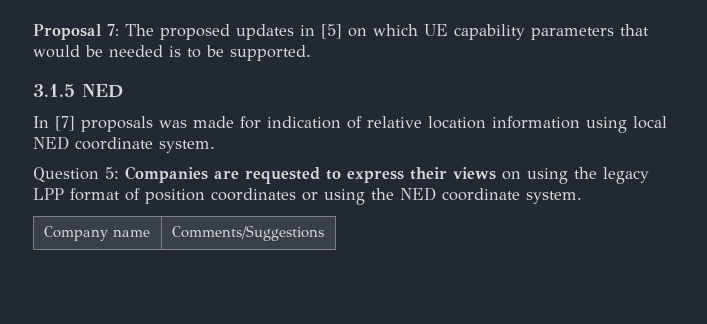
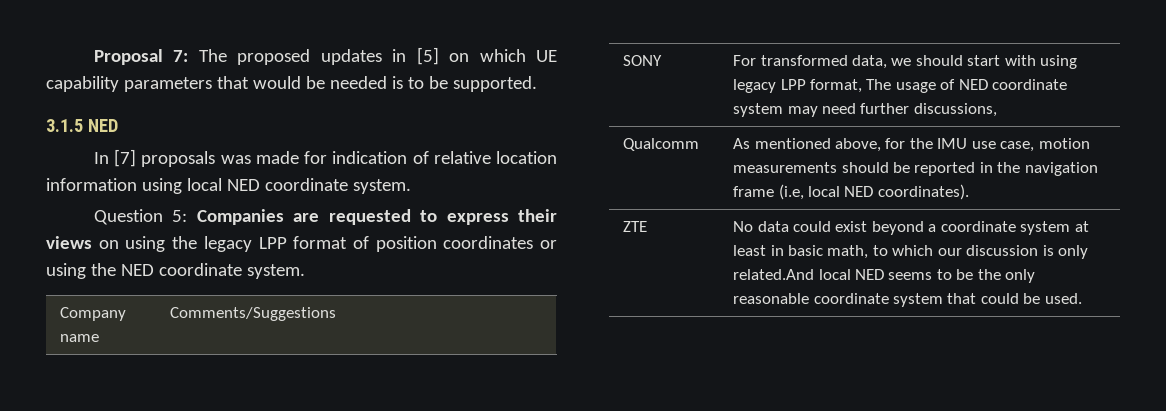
+ SONY | For transformed data, we should start with using legacy LPP format, The usage of NED coordinate system may need further discussions,
+ Qualcomm | As mentioned above, for the IMU use case, motion measurements should be reported in the navigation frame (i.e, local NED coordinates).
+ ZTE | No data could exist beyond a coordinate system at least in basic math, to which our discussion is only related.And local NED seems to be the only reasonable coordinate system that could be used.

